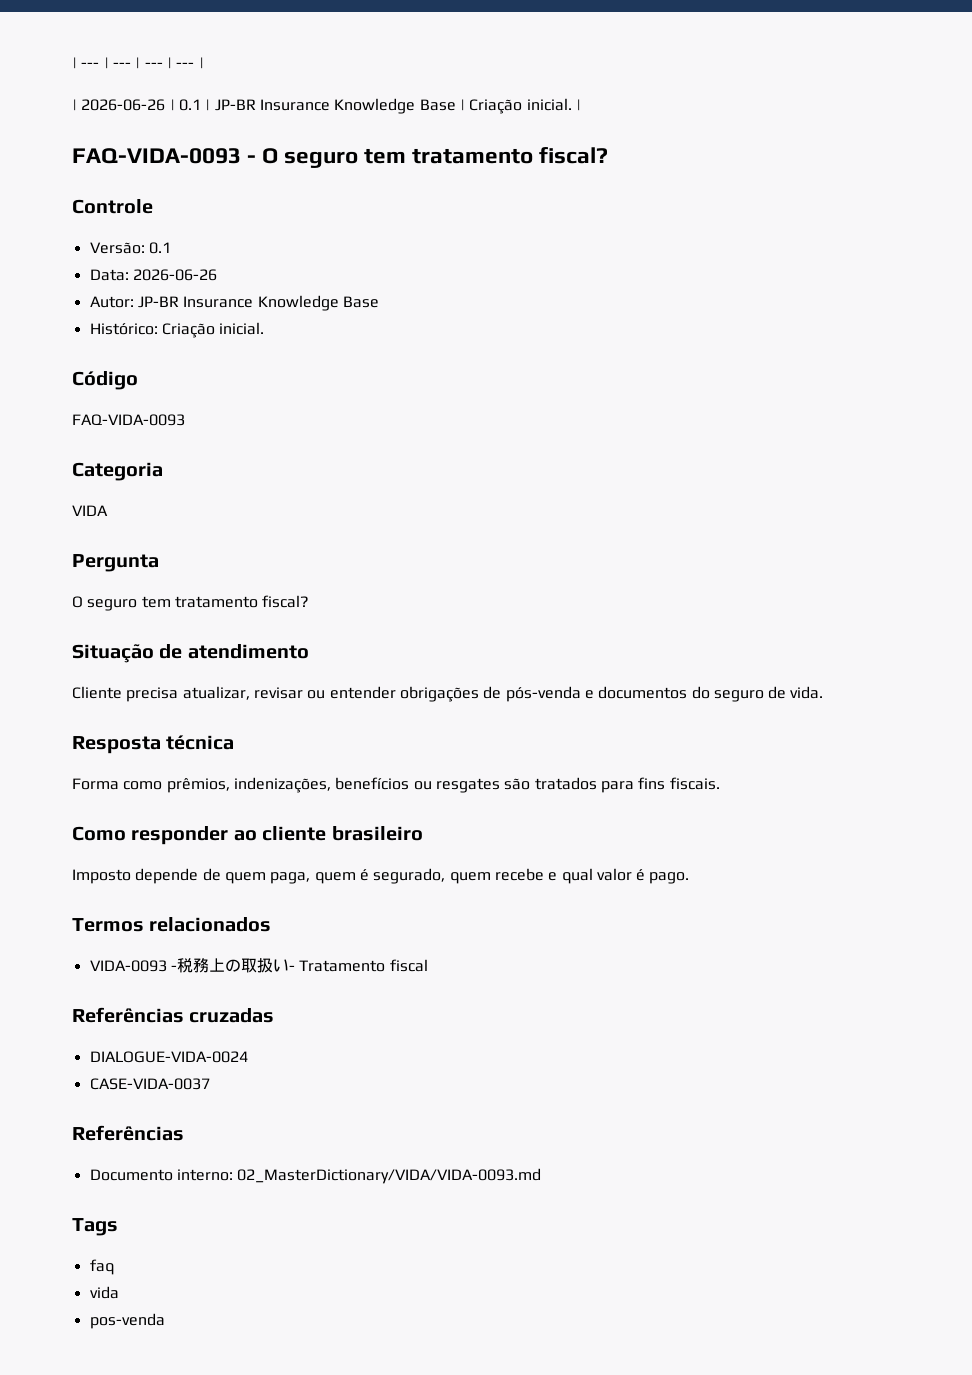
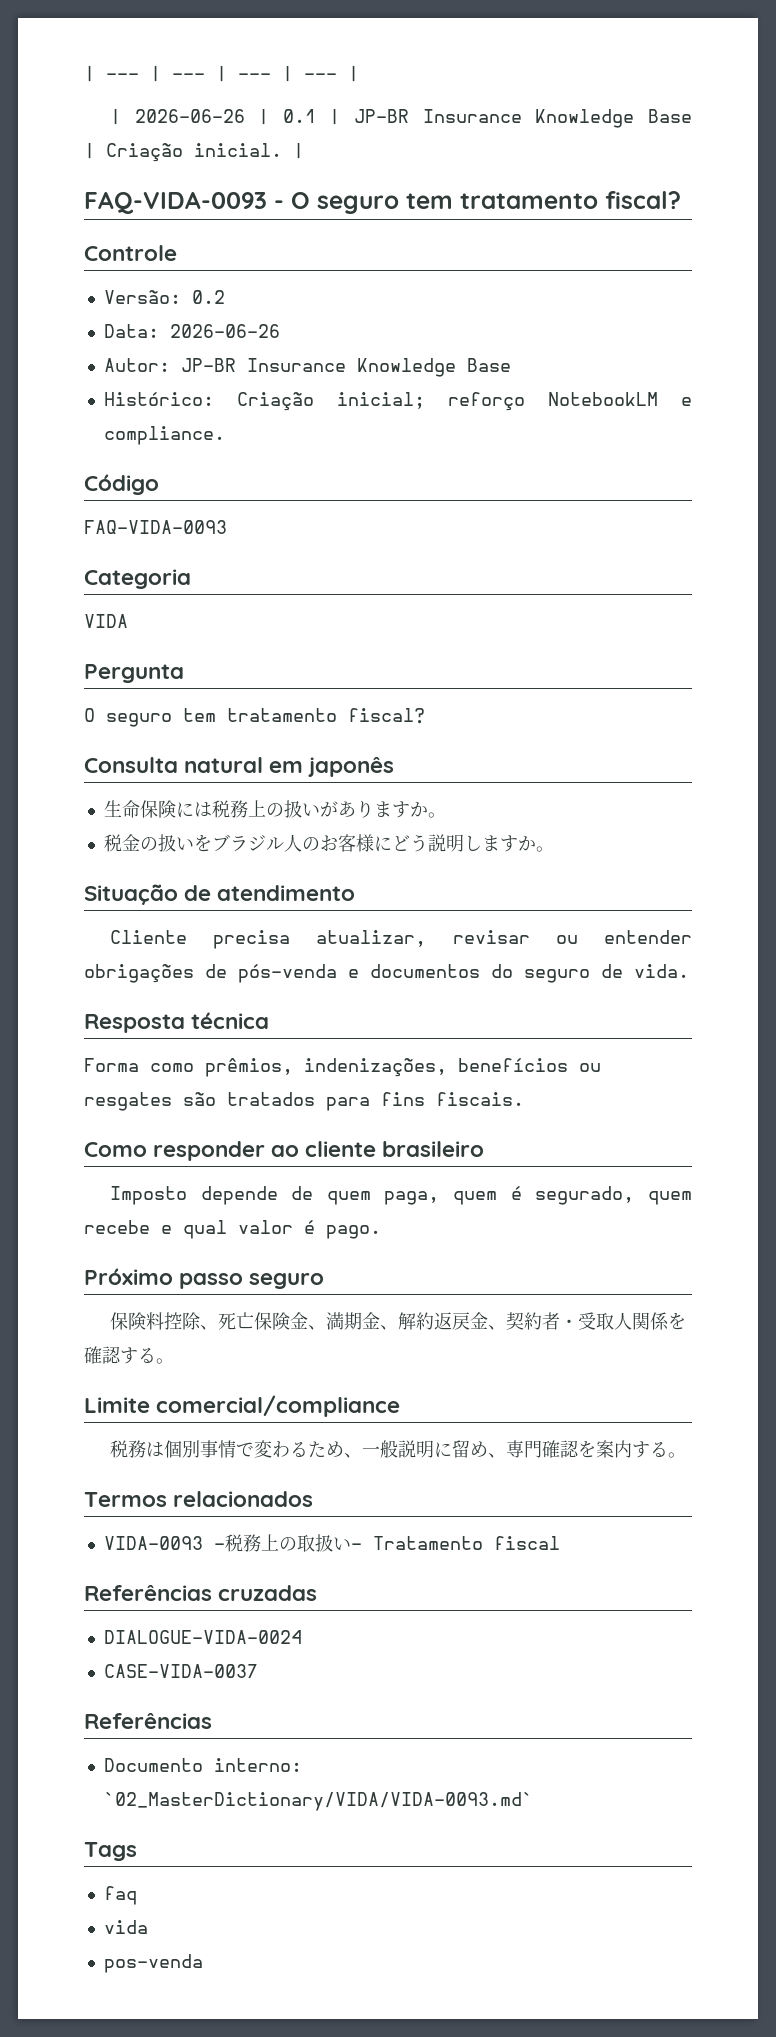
- Versão: 0.1
+ Versão: 0.2
- Histórico: Criação inicial.
+ Histórico: Criação inicial; reforço NotebookLM e compliance.
+ Consulta natural em japonês
+ 生命保険には税務上の扱いがありますか。
+ 税金の扱いをブラジル人のお客様にどう説明しますか。
+ Próximo passo seguro
+ 保険料控除、死亡保険金、満期金、解約返戻金、契約者・受取人関係を確認する。
+ Limite comercial/compliance
+ 税務は個別事情で変わるため、一般説明に留め、専門確認を案内する。
- Documento interno: 02_MasterDictionary/VIDA/VIDA-0093.md
+ Documento interno: `02_MasterDictionary/VIDA/VIDA-0093.md`

